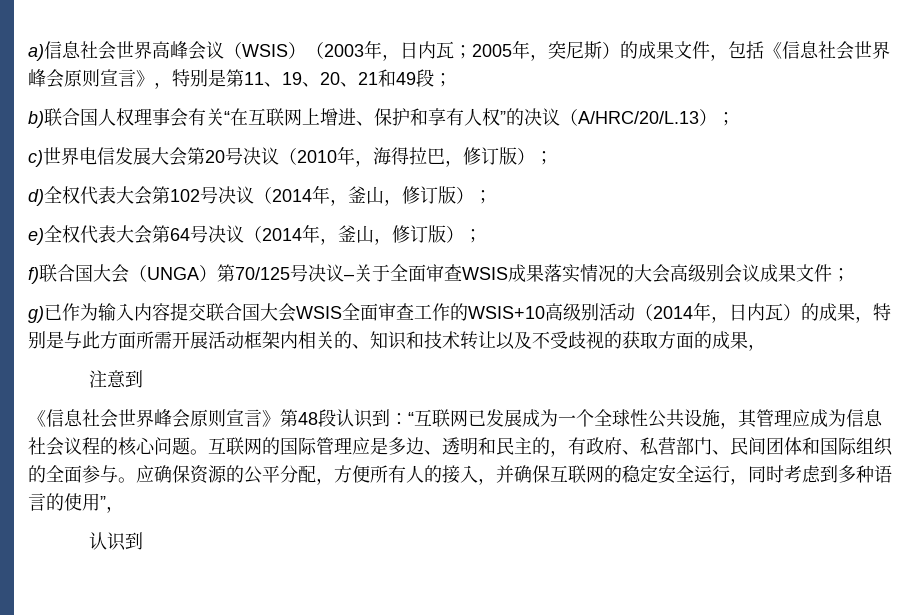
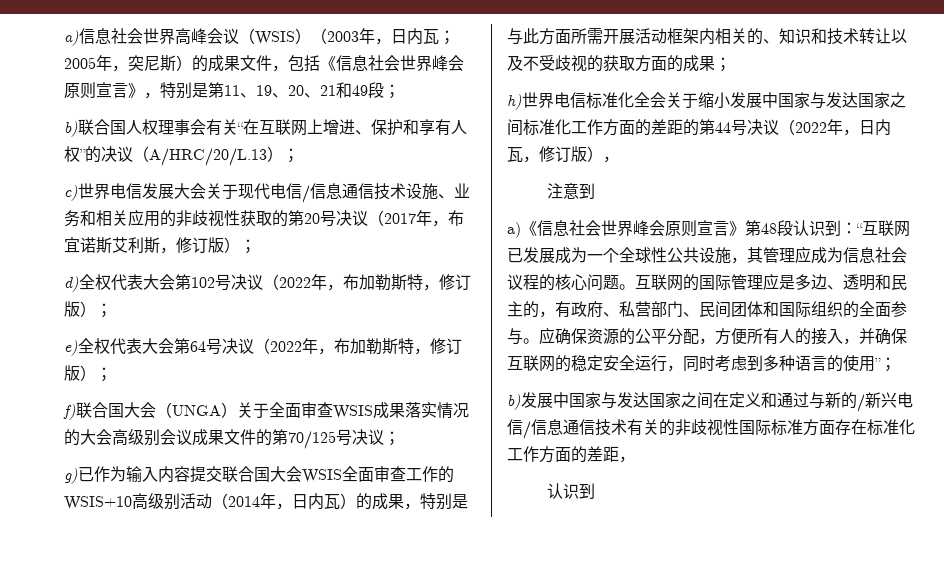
- c)世界电信发展大会第20号决议（2010年，海得拉巴，修订版）；
+ c)世界电信发展大会关于现代电信/信息通信技术设施、业务和相关应用的非歧视性获取的第20号决议（2017年，布宜诺斯艾利斯，修订版）；
- d)全权代表大会第102号决议（2014年，釜山，修订版）；
+ d)全权代表大会第102号决议（2022年，布加勒斯特，修订版）；
- e)全权代表大会第64号决议（2014年，釜山，修订版）；
+ e)全权代表大会第64号决议（2022年，布加勒斯特，修订版）；
- f)联合国大会（UNGA）第70/125号决议–关于全面审查WSIS成果落实情况的大会高级别会议成果文件；
+ f)联合国大会（UNGA）关于全面审查WSIS成果落实情况的大会高级别会议成果文件的第70/125号决议；
- g)已作为输入内容提交联合国大会WSIS全面审查工作的WSIS+10高级别活动（2014年，日内瓦）的成果，特别是与此方面所需开展活动框架内相关的、知识和技术转让以及不受歧视的获取方面的成果，
+ g)已作为输入内容提交联合国大会WSIS全面审查工作的WSIS+10高级别活动（2014年，日内瓦）的成果，特别是与此方面所需开展活动框架内相关的、知识和技术转让以及不受歧视的获取方面的成果；
+ h)世界电信标准化全会关于缩小发展中国家与发达国家之间标准化工作方面的差距的第44号决议（2022年，日内瓦，修订版），
- 《信息社会世界峰会原则宣言》第48段认识到：“互联网已发展成为一个全球性公共设施，其管理应成为信息社会议程的核心问题。
+ a)《信息社会世界峰会原则宣言》第48段认识到：“互联网已发展成为一个全球性公共设施，其管理应成为信息社会议程的核心问题。
- 应确保资源的公平分配，方便所有人的接入，并确保互联网的稳定安全运行，同时考虑到多种语言的使用”，
+ 应确保资源的公平分配，方便所有人的接入，并确保互联网的稳定安全运行，同时考虑到多种语言的使用”；
+ b)发展中国家与发达国家之间在定义和通过与新的/新兴电信/信息通信技术有关的非歧视性国际标准方面存在标准化工作方面的差距，

